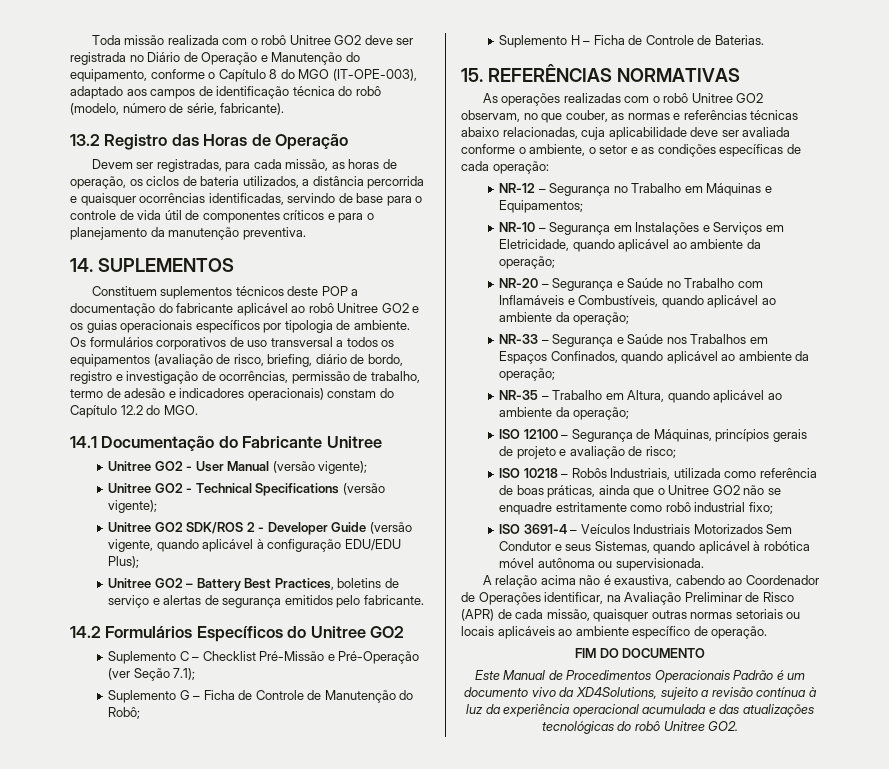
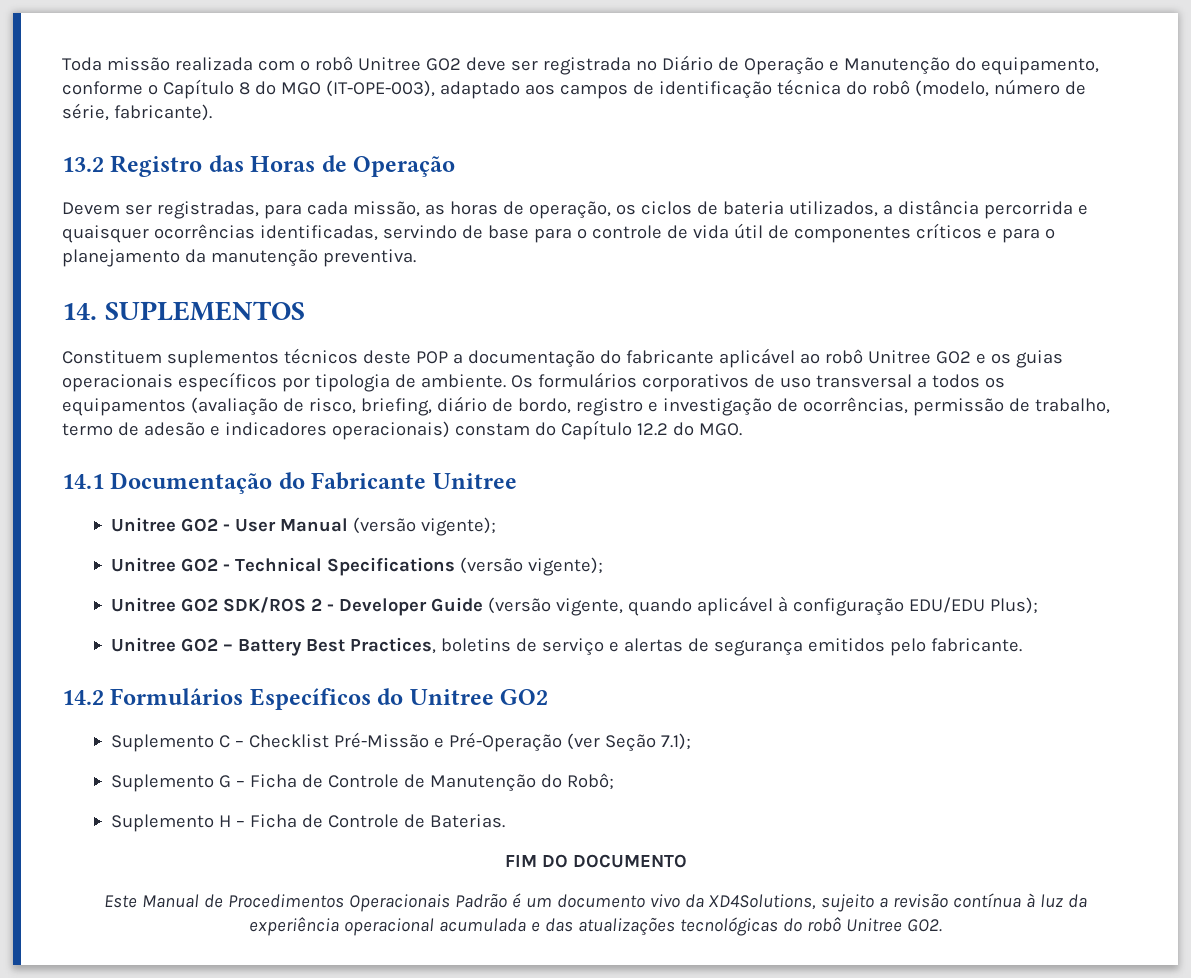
- 15. REFERÊNCIAS NORMATIVAS
- As operações realizadas com o robô Unitree GO2 observam, no que couber, as normas e referências técnicas abaixo relacionadas, cuja aplicabilidade deve ser avaliada conforme o ambiente, o setor e as condições específicas de cada operação:
- NR-12 – Segurança no Trabalho em Máquinas e Equipamentos;
- NR-10 – Segurança em Instalações e Serviços em Eletricidade, quando aplicável ao ambiente da operação;
- NR-20 – Segurança e Saúde no Trabalho com Inflamáveis e Combustíveis, quando aplicável ao ambiente da operação;
- NR-33 – Segurança e Saúde nos Trabalhos em Espaços Confinados, quando aplicável ao ambiente da operação;
- NR-35 – Trabalho em Altura, quando aplicável ao ambiente da operação;
- ISO 12100 – Segurança de Máquinas, princípios gerais de projeto e avaliação de risco;
- ISO 10218 – Robôs Industriais, utilizada como referência de boas práticas, ainda que o Unitree GO2 não se enquadre estritamente como robô industrial fixo;
- ISO 3691-4 – Veículos Industriais Motorizados Sem Condutor e seus Sistemas, quando aplicável à robótica móvel autônoma ou supervisionada.
- A relação acima não é exaustiva, cabendo ao Coordenador de Operações identificar, na Avaliação Preliminar de Risco (APR) de cada missão, quaisquer outras normas setoriais ou locais aplicáveis ao ambiente específico de operação.

